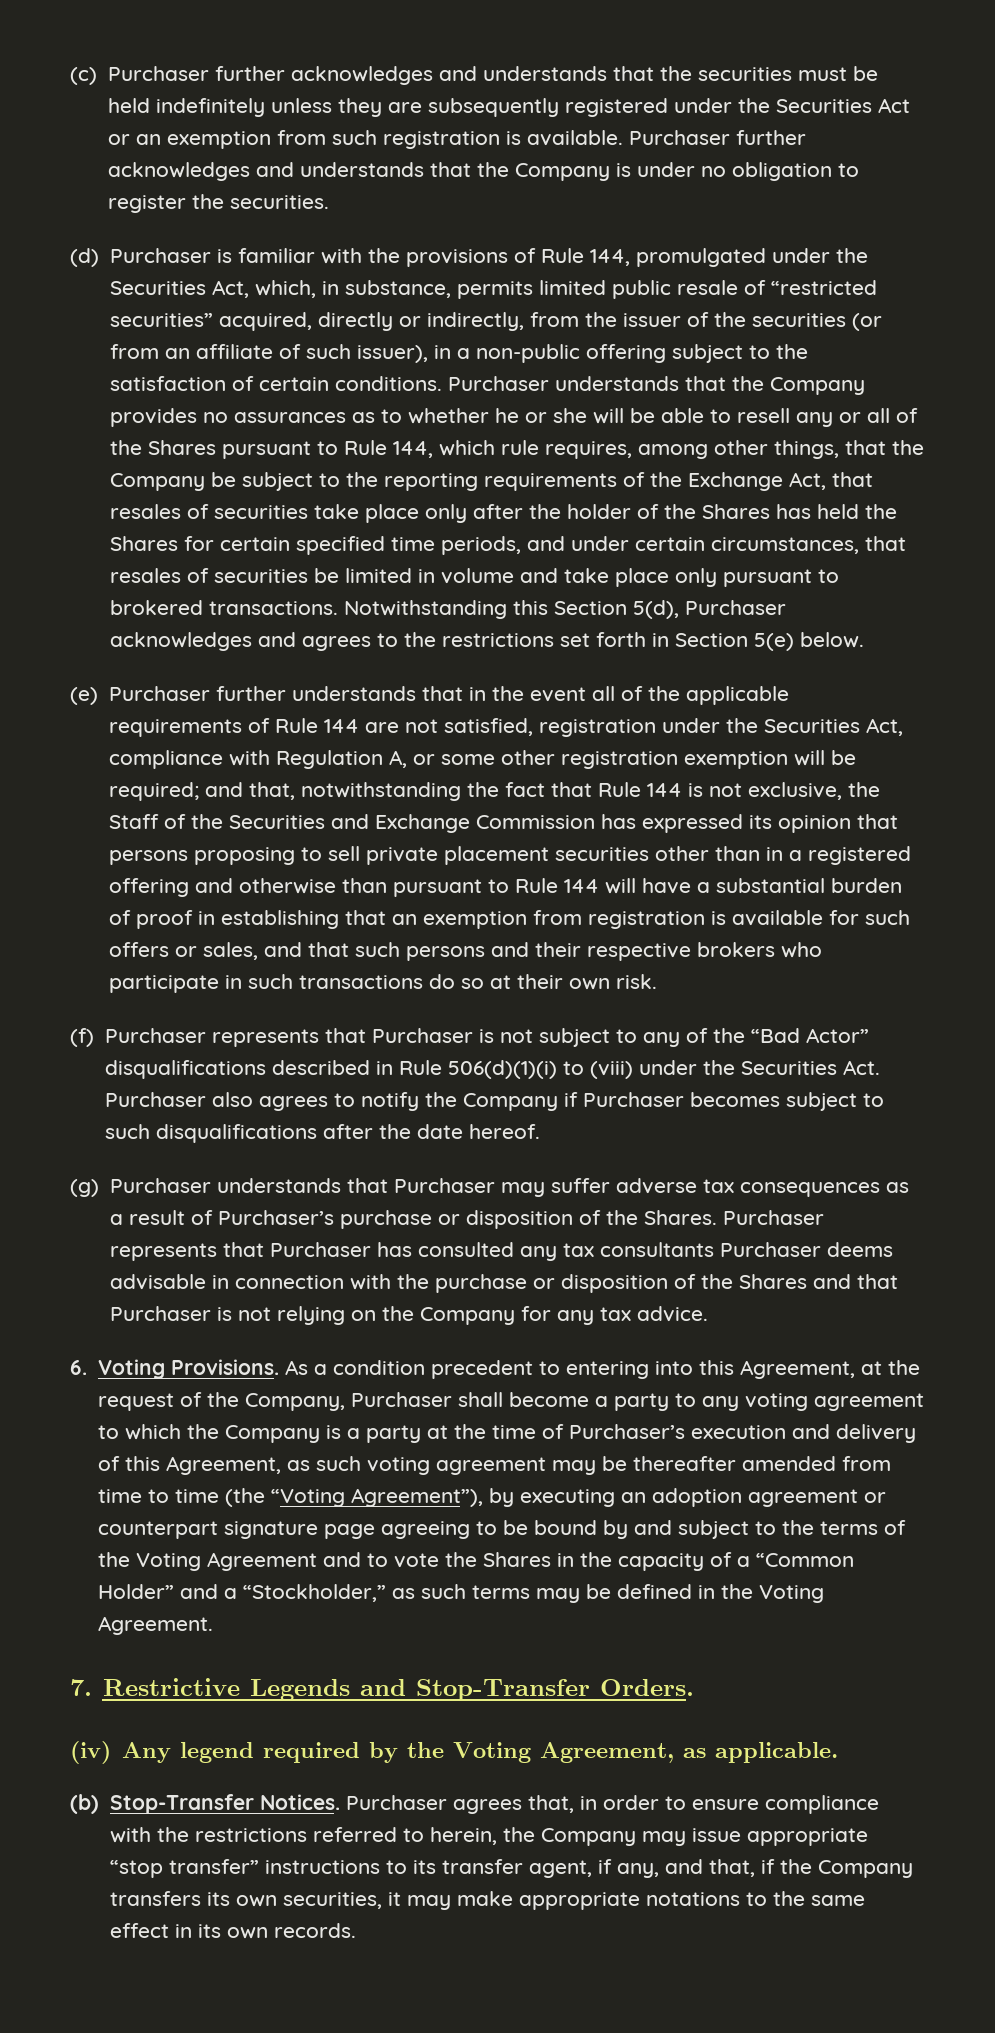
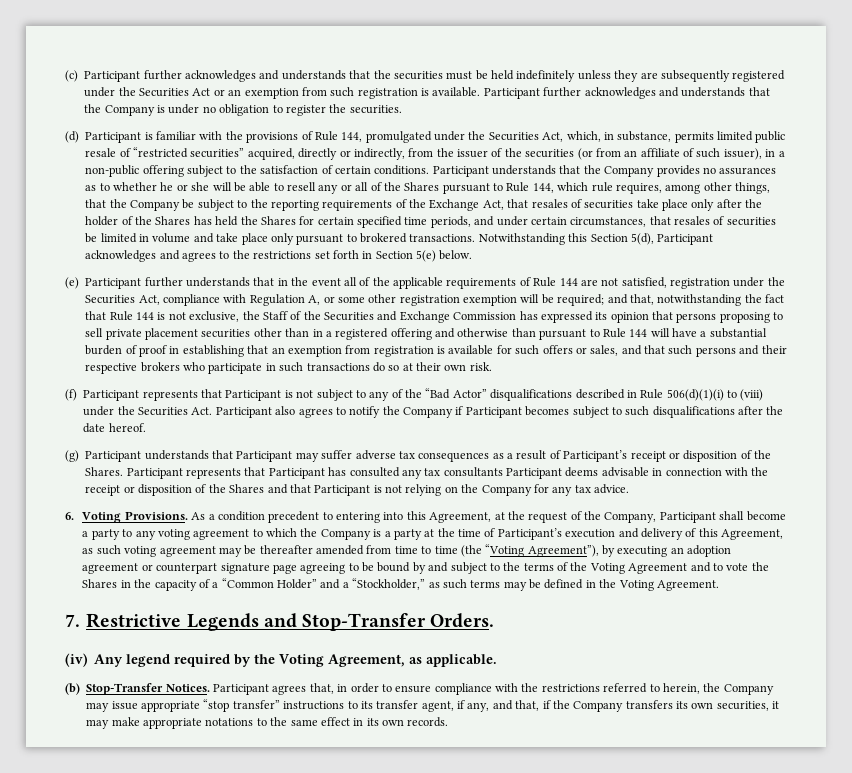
- (c) Purchaser further acknowledges and understands that the securities must be held indefinitely unless they are subsequently registered under the Securities Act or an exemption from such registration is available.
+ (c) Participant further acknowledges and understands that the securities must be held indefinitely unless they are subsequently registered under the Securities Act or an exemption from such registration is available.
- Purchaser further acknowledges and understands that the Company is under no obligation to register the securities.
+ Participant further acknowledges and understands that the Company is under no obligation to register the securities.
- (d) Purchaser is familiar with the provisions of Rule 144, promulgated under the Securities Act, which, in substance, permits limited public resale of “restricted securities” acquired, directly or indirectly, from the issuer of the securities (or from an affiliate of such issuer), in a non-public offering subject to the satisfaction of certain conditions.
+ (d) Participant is familiar with the provisions of Rule 144, promulgated under the Securities Act, which, in substance, permits limited public resale of “restricted securities” acquired, directly or indirectly, from the issuer of the securities (or from an affiliate of such issuer), in a non-public offering subject to the satisfaction of certain conditions.
- Purchaser understands that the Company provides no assurances as to whether he or she will be able to resell any or all of the Shares pursuant to Rule 144, which rule requires, among other things, that the Company be subject to the reporting requirements of the Exchange Act, that resales of securities take place only after the holder of the Shares has held the Shares for certain specified time periods, and under certain circumstances, that resales of securities be limited in volume and take place only pursuant to brokered transactions.
+ Participant understands that the Company provides no assurances as to whether he or she will be able to resell any or all of the Shares pursuant to Rule 144, which rule requires, among other things, that the Company be subject to the reporting requirements of the Exchange Act, that resales of securities take place only after the holder of the Shares has held the Shares for certain specified time periods, and under certain circumstances, that resales of securities be limited in volume and take place only pursuant to brokered transactions.
- Notwithstanding this Section 5(d), Purchaser acknowledges and agrees to the restrictions set forth in Section 5(e) below.
+ Notwithstanding this Section 5(d), Participant acknowledges and agrees to the restrictions set forth in Section 5(e) below.
- (e) Purchaser further understands that in the event all of the applicable requirements of Rule 144 are not satisfied, registration under the Securities Act, compliance with Regulation A, or some other registration exemption will be required;
+ (e) Participant further understands that in the event all of the applicable requirements of Rule 144 are not satisfied, registration under the Securities Act, compliance with Regulation A, or some other registration exemption will be required;
- (f) Purchaser represents that Purchaser is not subject to any of the “Bad Actor” disqualifications described in Rule 506(d)(1)(i) to (viii) under the Securities Act. Purchaser also agrees to notify the Company if Purchaser becomes subject to such disqualifications after the date hereof.
+ (f) Participant represents that Participant is not subject to any of the “Bad Actor” disqualifications described in Rule 506(d)(1)(i) to (viii) under the Securities Act. Participant also agrees to notify the Company if Participant becomes subject to such disqualifications after the date hereof.
- (g) Purchaser understands that Purchaser may suffer adverse tax consequences as a result of Purchaser’s purchase or disposition of the Shares.
+ (g) Participant understands that Participant may suffer adverse tax consequences as a result of Participant’s receipt or disposition of the Shares.
- Purchaser represents that Purchaser has consulted any tax consultants Purchaser deems advisable in connection with the purchase or disposition of the Shares and that Purchaser is not relying on the Company for any tax advice.
+ Participant represents that Participant has consulted any tax consultants Participant deems advisable in connection with the receipt or disposition of the Shares and that Participant is not relying on the Company for any tax advice.
- As a condition precedent to entering into this Agreement, at the request of the Company, Purchaser shall become a party to any voting agreement to which the Company is a party at the time of Purchaser’s execution and delivery of this Agreement, as such voting agreement may be thereafter amended from time to time (the “Voting Agreement”), by executing an adoption agreement or counterpart signature page agreeing to be bound by and subject to the terms of the Voting Agreement and to vote the Shares in the capacity of a “Common Holder” and a “Stockholder,” as such terms may be defined in the Voting Agreement.
+ As a condition precedent to entering into this Agreement, at the request of the Company, Participant shall become a party to any voting agreement to which the Company is a party at the time of Participant’s execution and delivery of this Agreement, as such voting agreement may be thereafter amended from time to time (the “Voting Agreement”), by executing an adoption agreement or counterpart signature page agreeing to be bound by and subject to the terms of the Voting Agreement and to vote the Shares in the capacity of a “Common Holder” and a “Stockholder,” as such terms may be defined in the Voting Agreement.
- Purchaser agrees that, in order to ensure compliance with the restrictions referred to herein, the Company may issue appropriate “stop transfer” instructions to its transfer agent, if any, and that, if the Company transfers its own securities, it may make appropriate notations to the same effect in its own records.
+ Participant agrees that, in order to ensure compliance with the restrictions referred to herein, the Company may issue appropriate “stop transfer” instructions to its transfer agent, if any, and that, if the Company transfers its own securities, it may make appropriate notations to the same effect in its own records.

